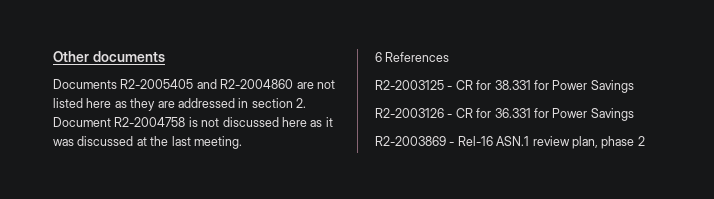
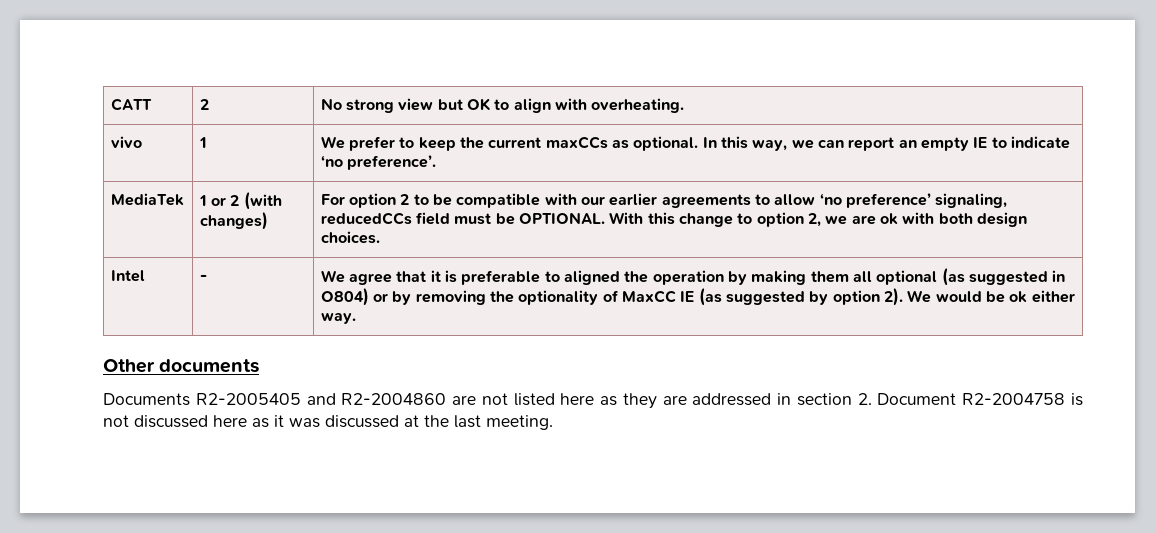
+ CATT | 2 | No strong view but OK to align with overheating.
+ vivo | 1 | We prefer to keep the current maxCCs as optional. In this way, we can report an empty IE to indicate ‘no preference’.
+ MediaTek | 1 or 2 (with changes) | For option 2 to be compatible with our earlier agreements to allow ‘no preference’ signaling, reducedCCs field must be OPTIONAL. With this change to option 2, we are ok with both design choices.
+ Intel | - | We agree that it is preferable to aligned the operation by making them all optional (as suggested in O804) or by removing the optionality of MaxCC IE (as suggested by option 2). We would be ok either way.
- 6 References
- R2-2003125 - CR for 38.331 for Power Savings
- R2-2003126 - CR for 36.331 for Power Savings
- R2-2003869 - Rel-16 ASN.1 review plan, phase 2

